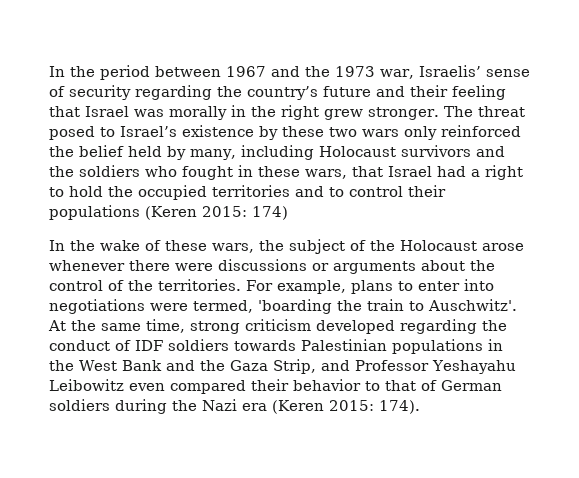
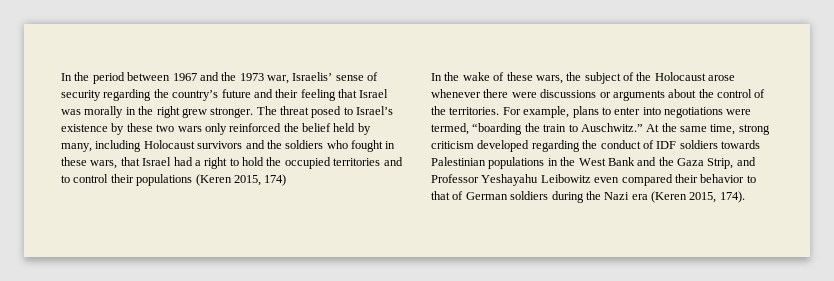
- The threat posed to Israel’s existence by these two wars only reinforced the belief held by many, including Holocaust survivors and the soldiers who fought in these wars, that Israel had a right to hold the occupied territories and to control their populations (Keren 2015: 174)
+ The threat posed to Israel’s existence by these two wars only reinforced the belief held by many, including Holocaust survivors and the soldiers who fought in these wars, that Israel had a right to hold the occupied territories and to control their populations (Keren 2015, 174)
- For example, plans to enter into negotiations were termed, 'boarding the train to Auschwitz'.
+ For example, plans to enter into negotiations were termed, “boarding the train to Auschwitz.”
- At the same time, strong criticism developed regarding the conduct of IDF soldiers towards Palestinian populations in the West Bank and the Gaza Strip, and Professor Yeshayahu Leibowitz even compared their behavior to that of German soldiers during the Nazi era (Keren 2015: 174).
+ At the same time, strong criticism developed regarding the conduct of IDF soldiers towards Palestinian populations in the West Bank and the Gaza Strip, and Professor Yeshayahu Leibowitz even compared their behavior to that of German soldiers during the Nazi era (Keren 2015, 174).

